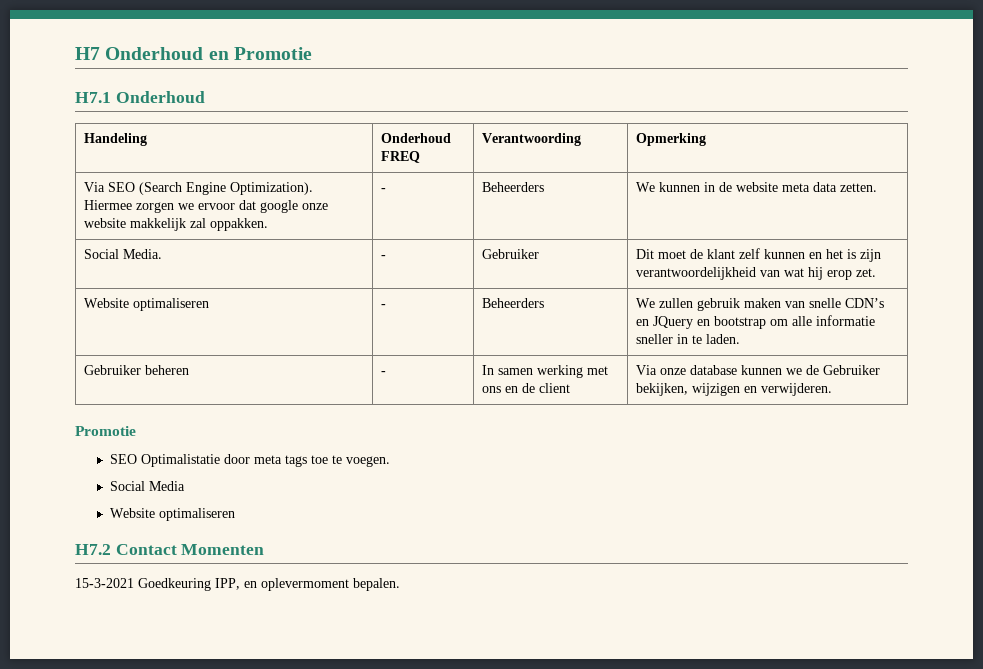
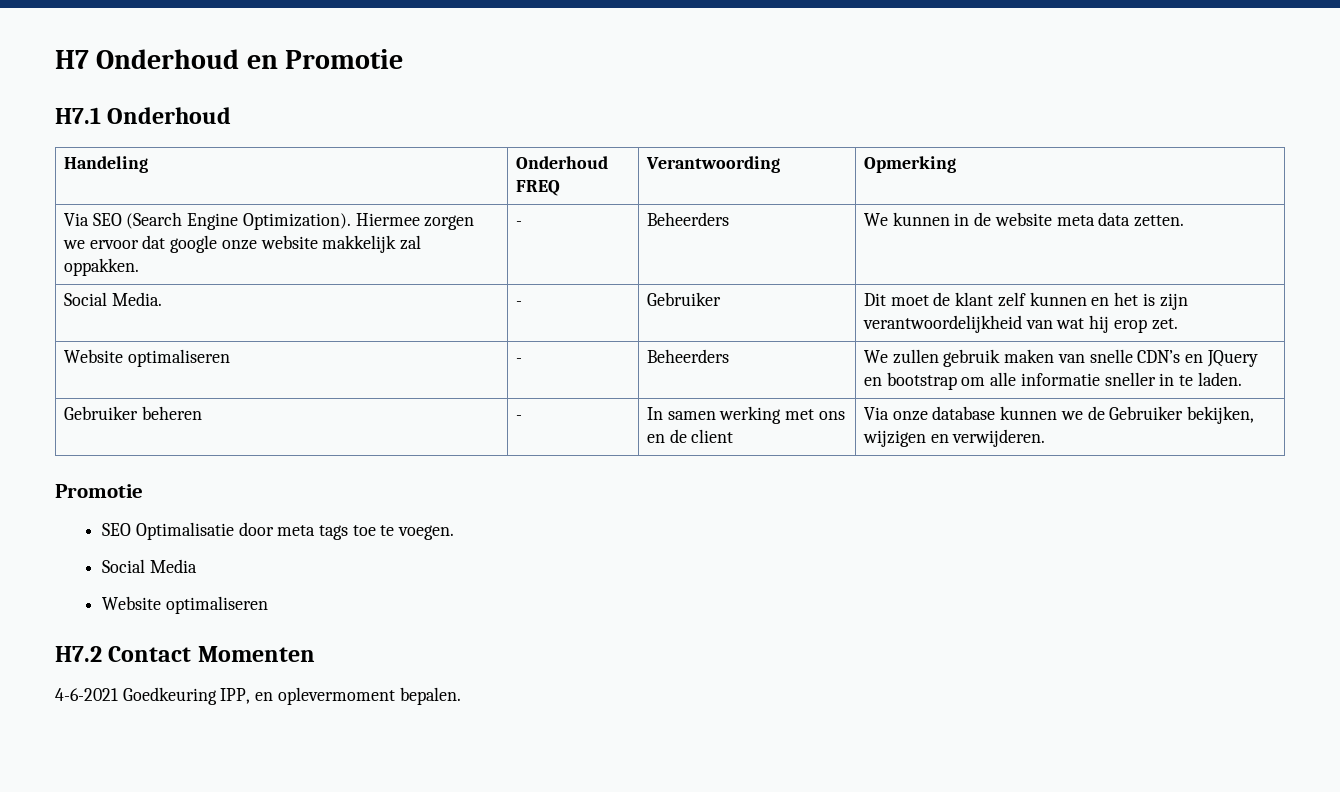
- SEO Optimalistatie door meta tags toe te voegen.
+ SEO Optimalisatie door meta tags toe te voegen.
- 15-3-2021 Goedkeuring IPP, en oplevermoment bepalen.
+ 4-6-2021 Goedkeuring IPP, en oplevermoment bepalen.

